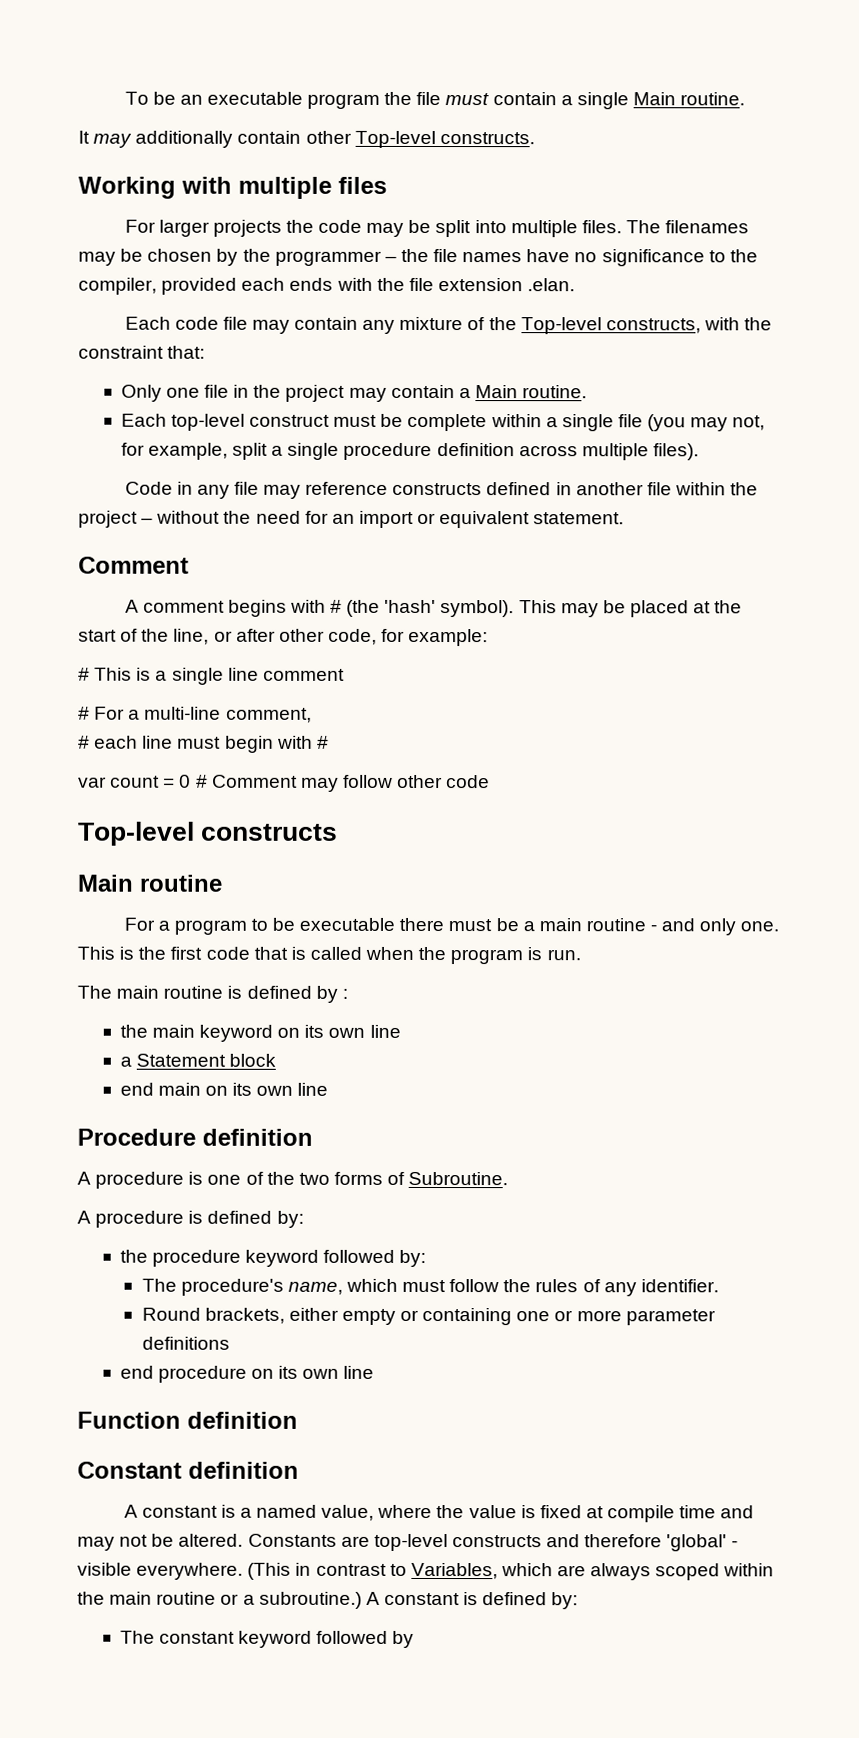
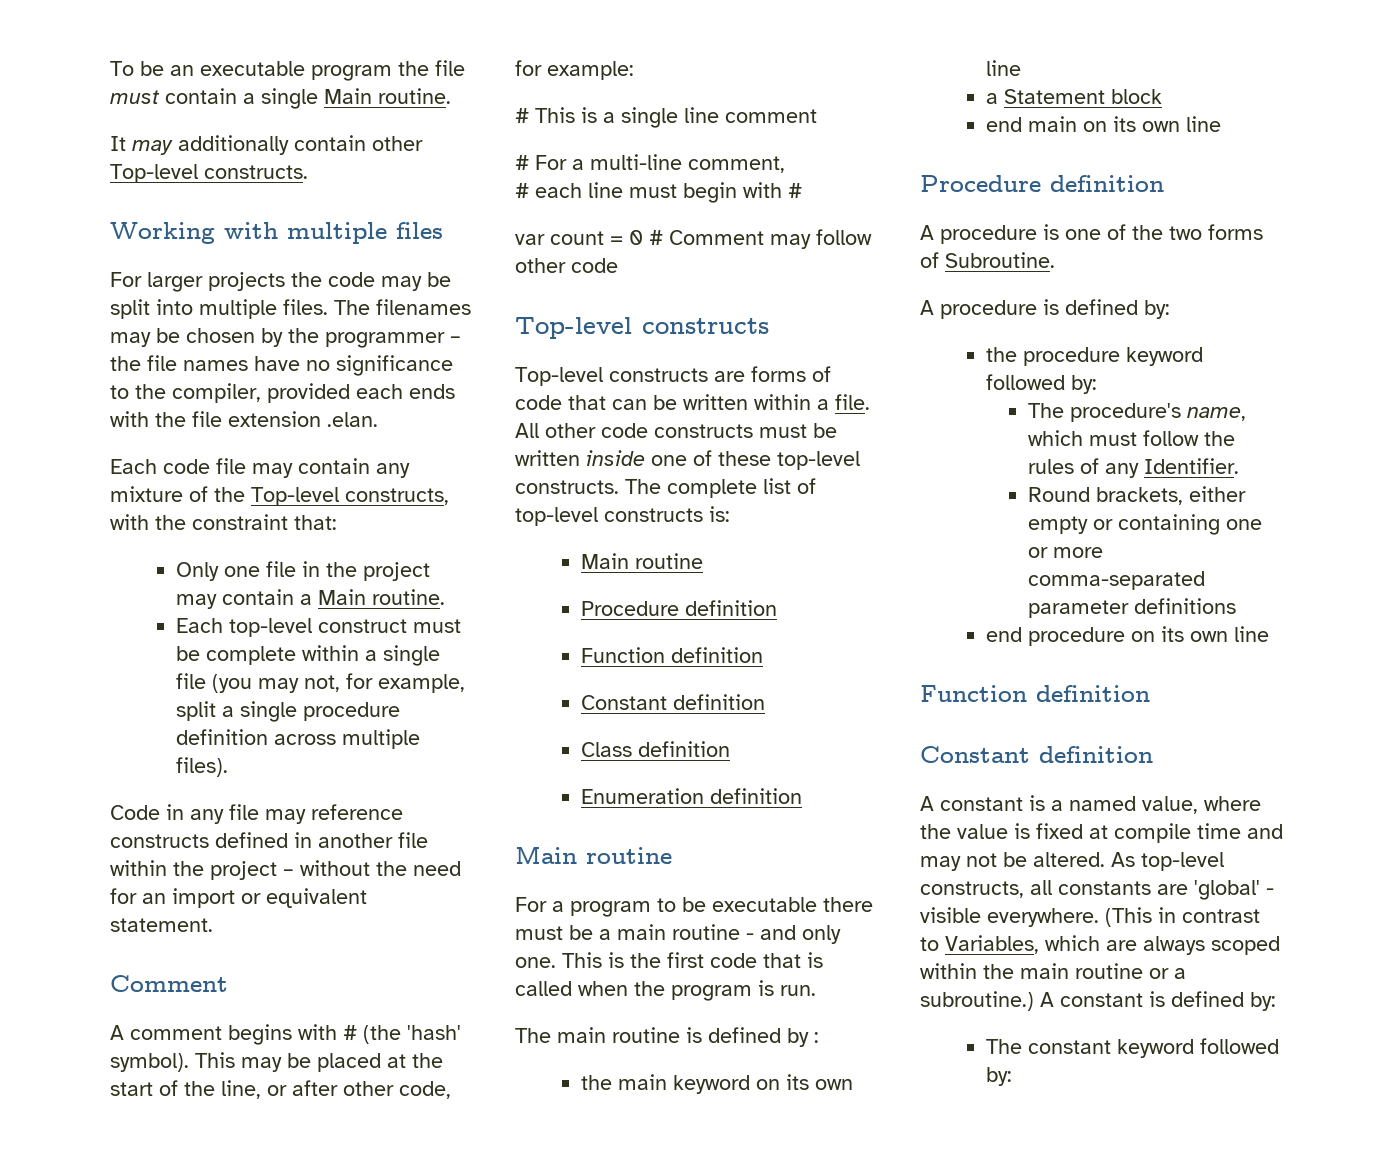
+ Top-level constructs are forms of code that can be written within a file. All other code constructs must be written inside one of these top-level constructs. The complete list of top-level constructs is:
+ Main routine
+ Procedure definition
+ Function definition
+ Constant definition
+ Class definition
+ Enumeration definition
- The procedure's name, which must follow the rules of any identifier.
+ The procedure's name, which must follow the rules of any Identifier.
- Round brackets, either empty or containing one or more parameter definitions
+ Round brackets, either empty or containing one or more comma-separated parameter definitions
- Constants are top-level constructs and therefore 'global' - visible everywhere.
+ As top-level constructs, all constants are 'global' - visible everywhere.
- The constant keyword followed by
+ The constant keyword followed by:

